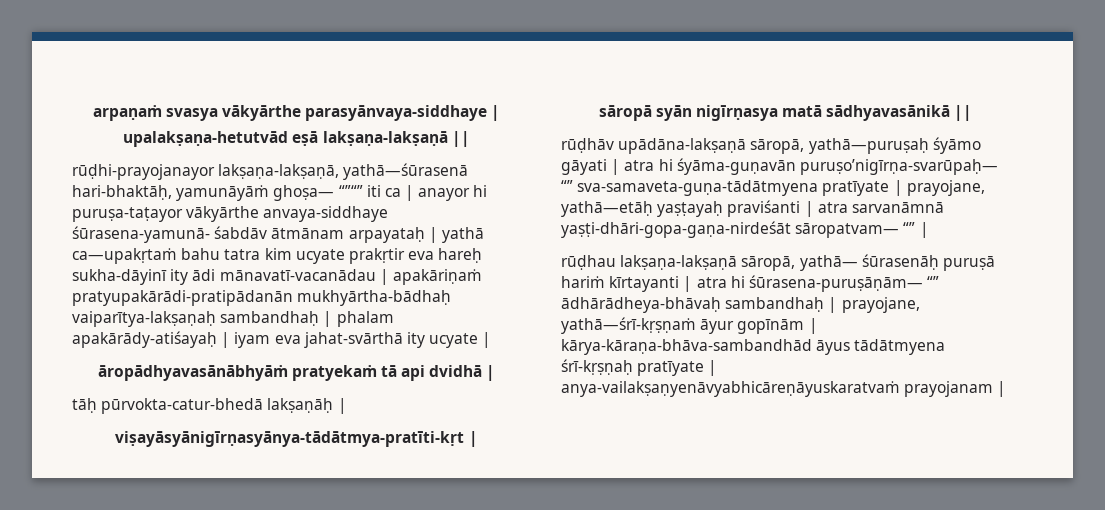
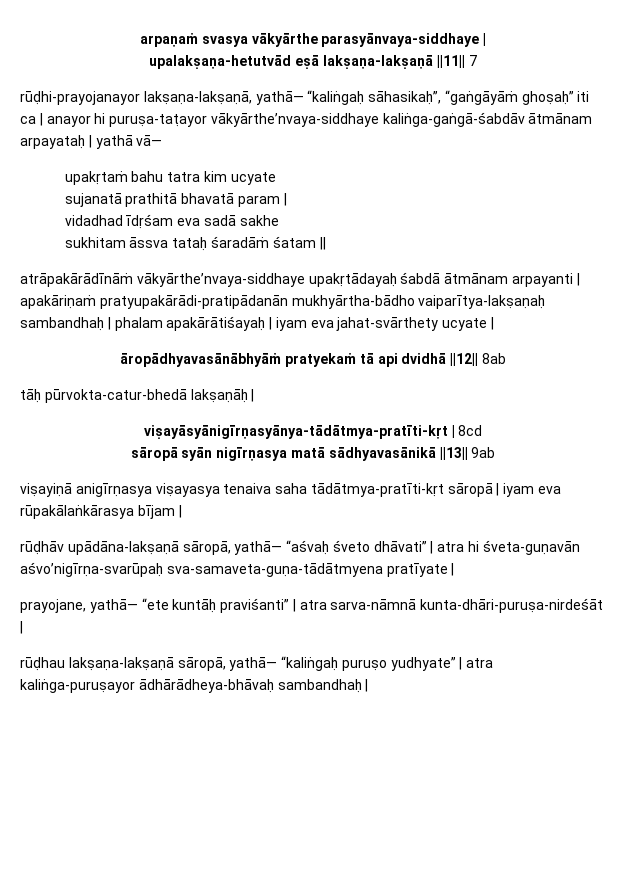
- upalakṣaṇa-hetutvād eṣā lakṣaṇa-lakṣaṇā ||
+ upalakṣaṇa-hetutvād eṣā lakṣaṇa-lakṣaṇā ||11|| 7
- rūḍhi-prayojanayor lakṣaṇa-lakṣaṇā, yathā—śūrasenā hari-bhaktāḥ, yamunāyāṁ ghoṣa— “”“” iti ca | anayor hi puruṣa-taṭayor vākyārthe anvaya-siddhaye śūrasena-yamunā- śabdāv ātmānam arpayataḥ | yathā ca—upakṛtaṁ bahu tatra kim ucyate prakṛtir eva hareḥ sukha-dāyinī ity ādi mānavatī-vacanādau | apakāriṇaṁ pratyupakārādi-pratipādanān mukhyārtha-bādhaḥ vaiparītya-lakṣaṇaḥ sambandhaḥ | phalam apakārādy-atiśayaḥ | iyam eva jahat-svārthā ity ucyate |
+ rūḍhi-prayojanayor lakṣaṇa-lakṣaṇā, yathā— “kaliṅgaḥ sāhasikaḥ”, “gaṅgāyāṁ ghoṣaḥ” iti ca | anayor hi puruṣa-taṭayor vākyārthe’nvaya-siddhaye kaliṅga-gaṅgā-śabdāv ātmānam arpayataḥ | yathā vā—
+ upakṛtaṁ bahu tatra kim ucyate
+ sujanatā prathitā bhavatā param |
+ vidadhad īdṛśam eva sadā sakhe
+ sukhitam āssva tataḥ śaradāṁ śatam ||
+ atrāpakārādīnāṁ vākyārthe’nvaya-siddhaye upakṛtādayaḥ śabdā ātmānam arpayanti | apakāriṇaṁ pratyupakārādi-pratipādanān mukhyārtha-bādho vaiparītya-lakṣaṇaḥ sambandhaḥ | phalam apakārātiśayaḥ | iyam eva jahat-svārthety ucyate |
- āropādhyavasānābhyāṁ pratyekaṁ tā api dvidhā |
+ āropādhyavasānābhyāṁ pratyekaṁ tā api dvidhā ||12|| 8ab
- viṣayāsyānigīrṇasyānya-tādātmya-pratīti-kṛt |
+ viṣayāsyānigīrṇasyānya-tādātmya-pratīti-kṛt | 8cd
- sāropā syān nigīrṇasya matā sādhyavasānikā ||
- rūḍhāv upādāna-lakṣaṇā sāropā, yathā—puruṣaḥ śyāmo gāyati | atra hi śyāma-guṇavān puruṣo’nigīrṇa-svarūpaḥ— “” sva-samaveta-guṇa-tādātmyena pratīyate | prayojane, yathā—etāḥ yaṣṭayaḥ praviśanti | atra sarvanāmnā yaṣṭi-dhāri-gopa-gaṇa-nirdeśāt sāropatvam— “” |
+ sāropā syān nigīrṇasya matā sādhyavasānikā ||13|| 9ab
+ viṣayiṇā anigīrṇasya viṣayasya tenaiva saha tādātmya-pratīti-kṛt sāropā | iyam eva rūpakālaṅkārasya bījam |
+ rūḍhāv upādāna-lakṣaṇā sāropā, yathā— “aśvaḥ śveto dhāvati” | atra hi śveta-guṇavān aśvo’nigīrṇa-svarūpaḥ sva-samaveta-guṇa-tādātmyena pratīyate |
+ prayojane, yathā— “ete kuntāḥ praviśanti” | atra sarva-nāmnā kunta-dhāri-puruṣa-nirdeśāt |
- rūḍhau lakṣaṇa-lakṣaṇā sāropā, yathā— śūrasenāḥ puruṣā hariṁ kīrtayanti | atra hi śūrasena-puruṣāṇām— “” ādhārādheya-bhāvaḥ sambandhaḥ | prayojane, yathā—śrī-kṛṣṇaṁ āyur gopīnām | kārya-kāraṇa-bhāva-sambandhād āyus tādātmyena śrī-kṛṣṇaḥ pratīyate | anya-vailakṣaṇyenāvyabhicāreṇāyuskaratvaṁ prayojanam |
+ rūḍhau lakṣaṇa-lakṣaṇā sāropā, yathā— “kaliṅgaḥ puruṣo yudhyate” | atra kaliṅga-puruṣayor ādhārādheya-bhāvaḥ sambandhaḥ |

